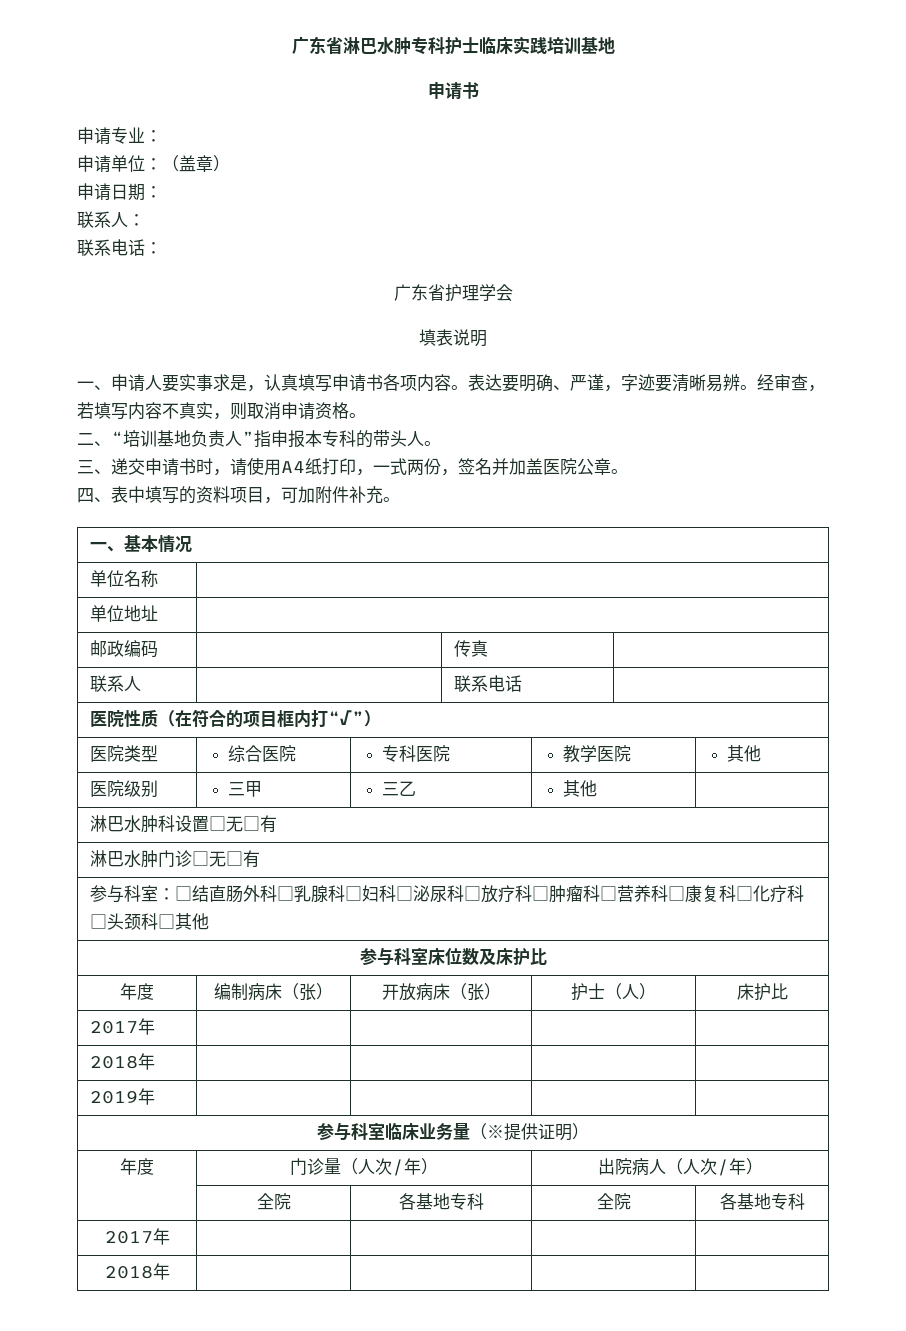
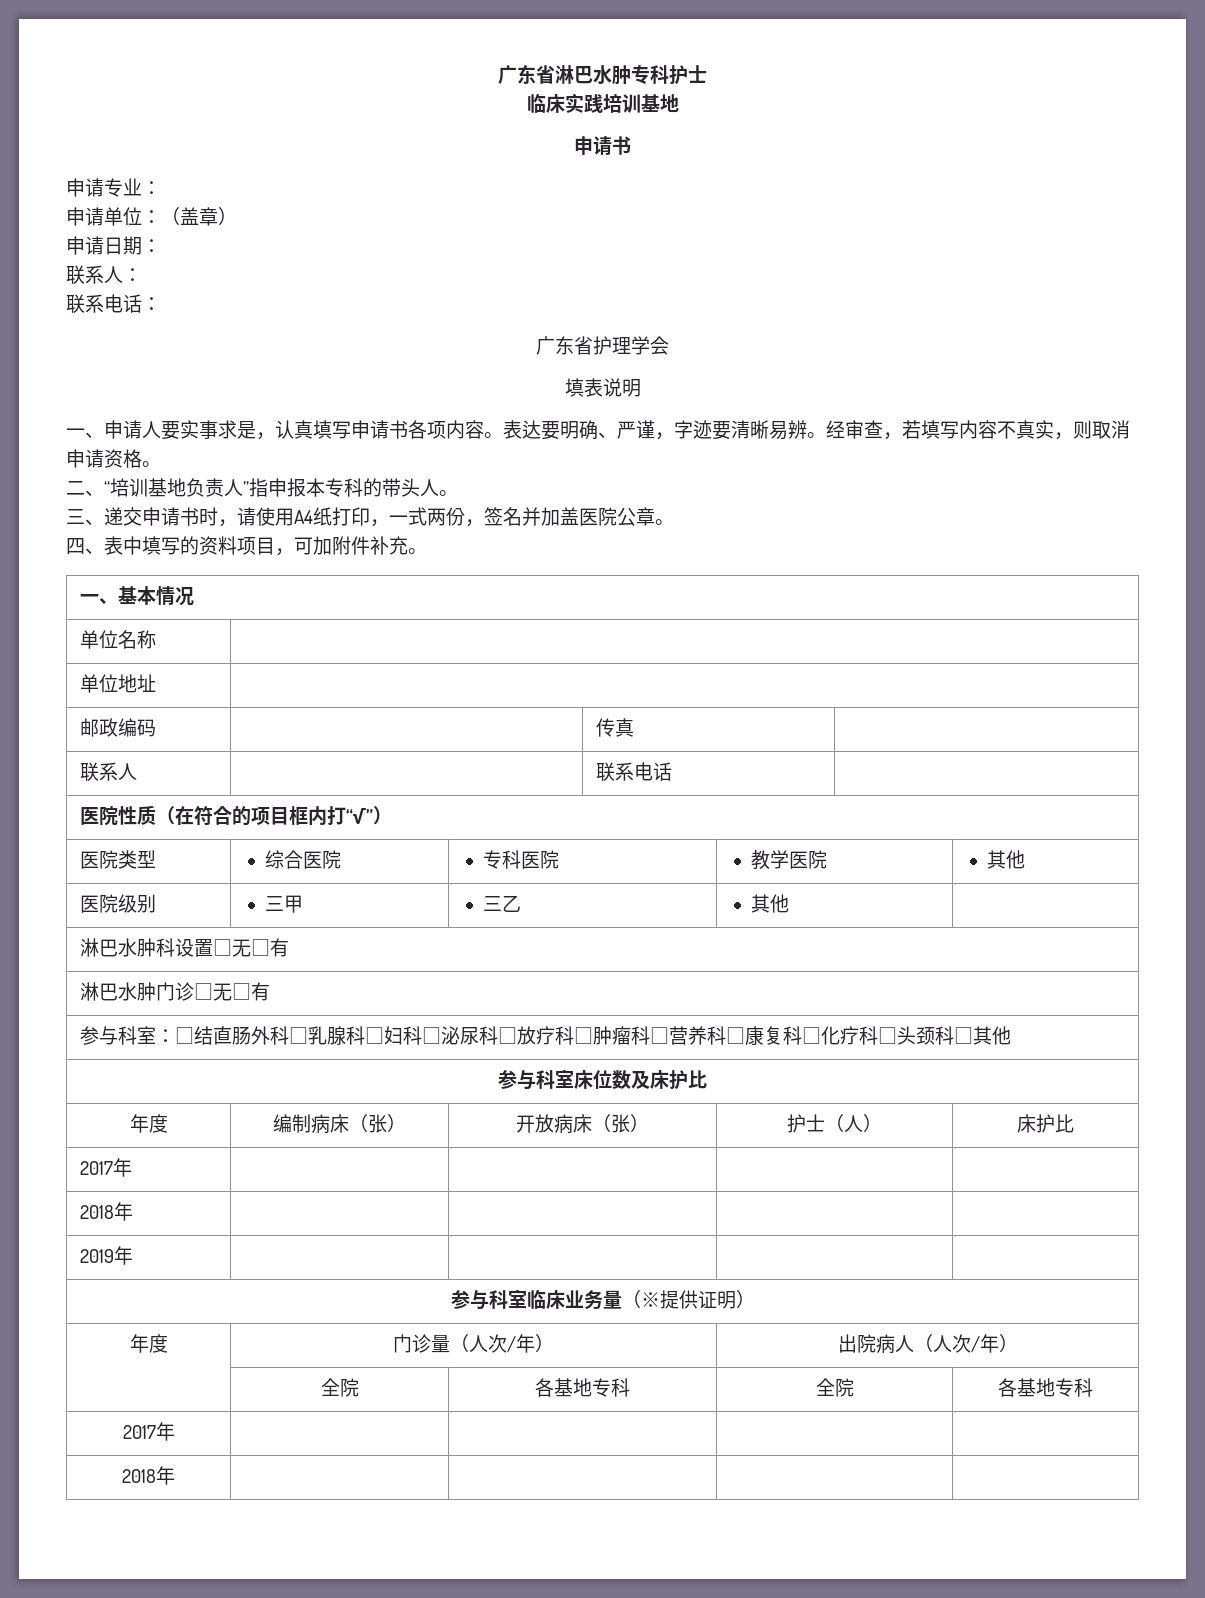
- 广东省淋巴水肿专科护士临床实践培训基地
+ 广东省淋巴水肿专科护士
+ 临床实践培训基地

